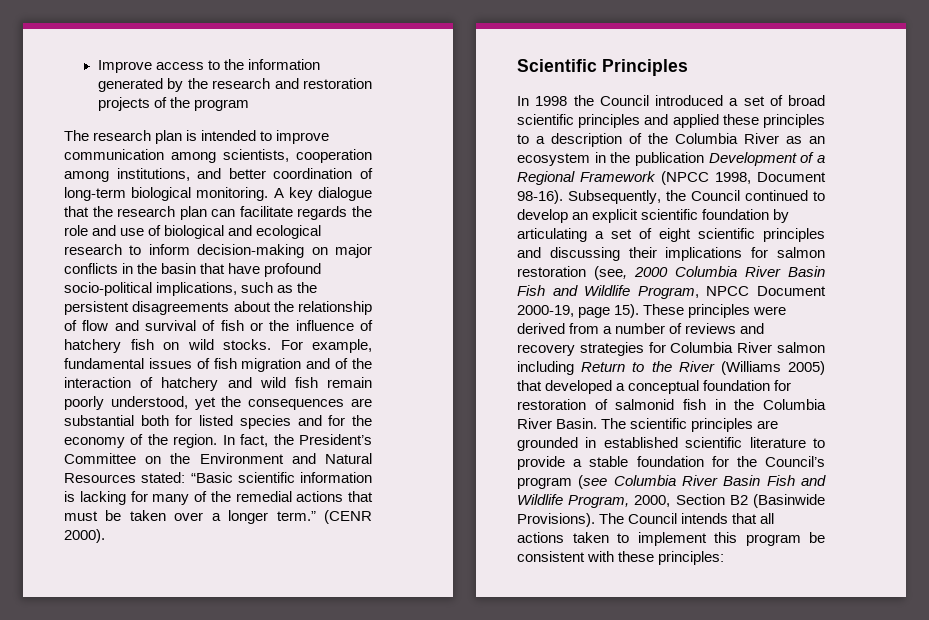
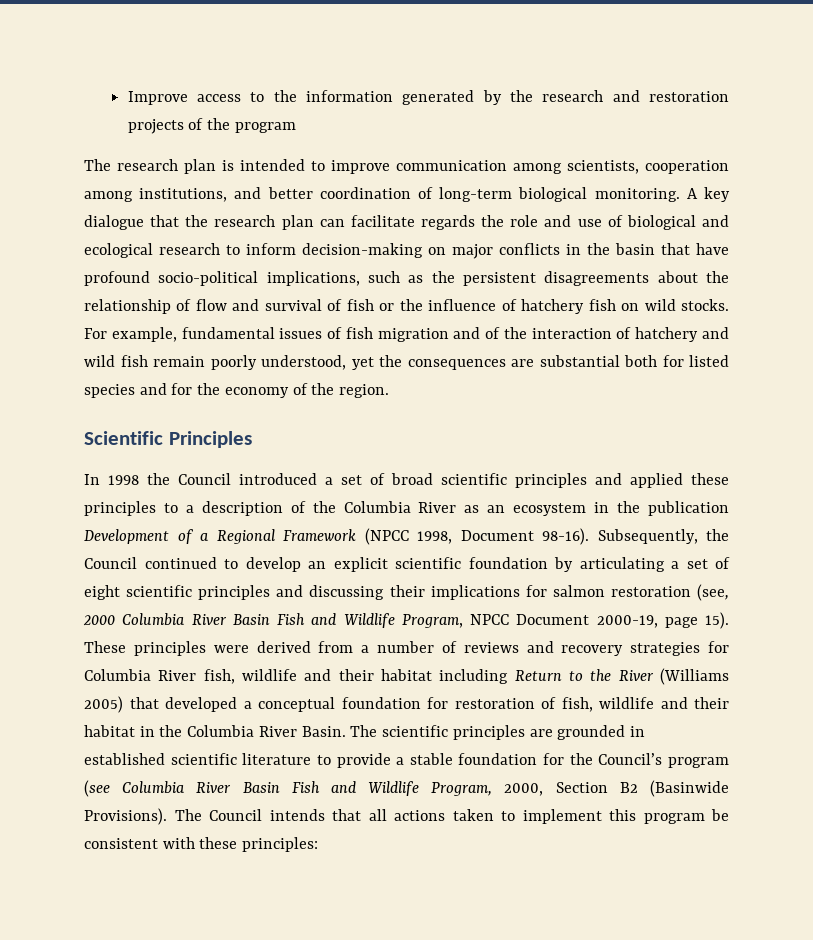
- In fact, the President’s Committee on the Environment and Natural Resources stated: “Basic scientific information is lacking for many of the remedial actions that must be taken over a longer term.” (CENR 2000).
- These principles were derived from a number of reviews and recovery strategies for Columbia River salmon including Return to the River (Williams 2005) that developed a conceptual foundation for restoration of salmonid fish in the Columbia River Basin.
+ These principles were derived from a number of reviews and recovery strategies for Columbia River fish, wildlife and their habitat including Return to the River (Williams 2005) that developed a conceptual foundation for restoration of fish, wildlife and their habitat in the Columbia River Basin.

